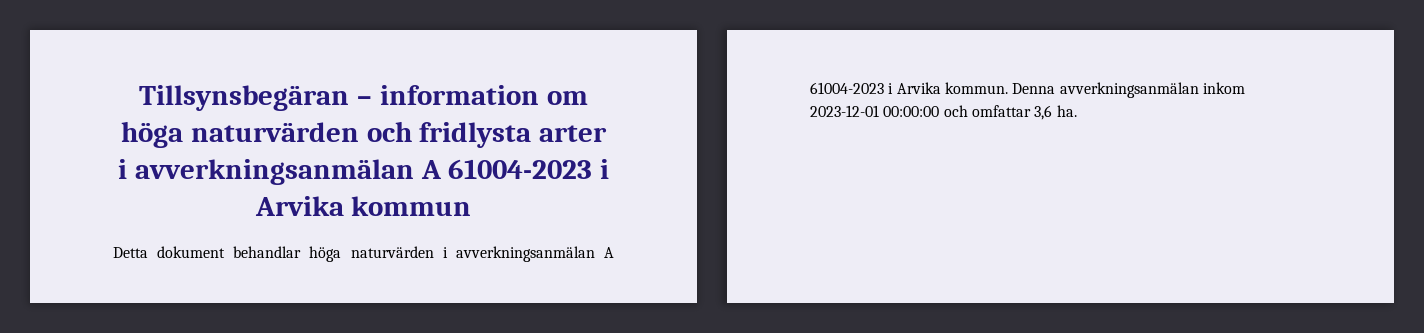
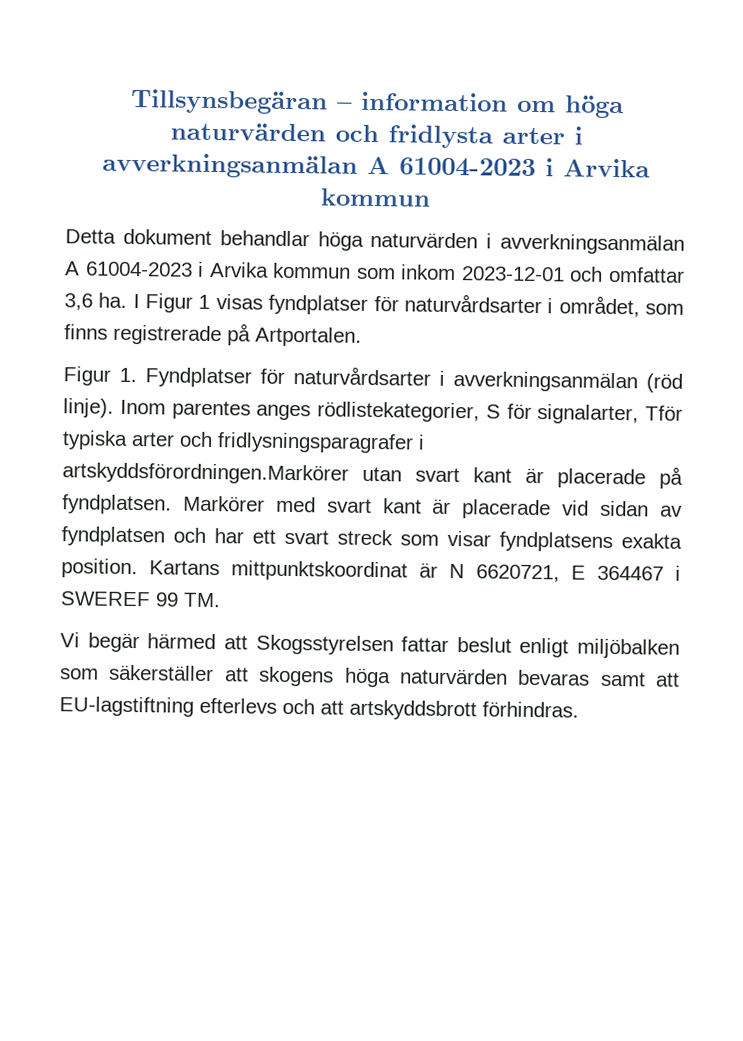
- Detta dokument behandlar höga naturvärden i avverkningsanmälan A 61004-2023 i Arvika kommun. Denna avverkningsanmälan inkom 2023-12-01 00:00:00 och omfattar 3,6 ha.
+ Detta dokument behandlar höga naturvärden i avverkningsanmälan A 61004-2023 i Arvika kommun som inkom 2023-12-01 och omfattar 3,6 ha.
+ I Figur 1 visas fyndplatser för naturvårdsarter i området, som finns registrerade på Artportalen.
+ Figur 1. Fyndplatser för naturvårdsarter i avverkningsanmälan (röd linje). Inom parentes anges rödlistekategorier, S för signalarter, Tför typiska arter och fridlysningsparagrafer i artskyddsförordningen.Markörer utan svart kant är placerade på fyndplatsen. Markörer med svart kant är placerade vid sidan av fyndplatsen och har ett svart streck som visar fyndplatsens exakta position. Kartans mittpunktskoordinat är N 6620721, E 364467 i SWEREF 99 TM.
+ Vi begär härmed att Skogsstyrelsen fattar beslut enligt miljöbalken som säkerställer att skogens höga naturvärden bevaras samt att EU-lagstiftning efterlevs och att artskyddsbrott förhindras.

